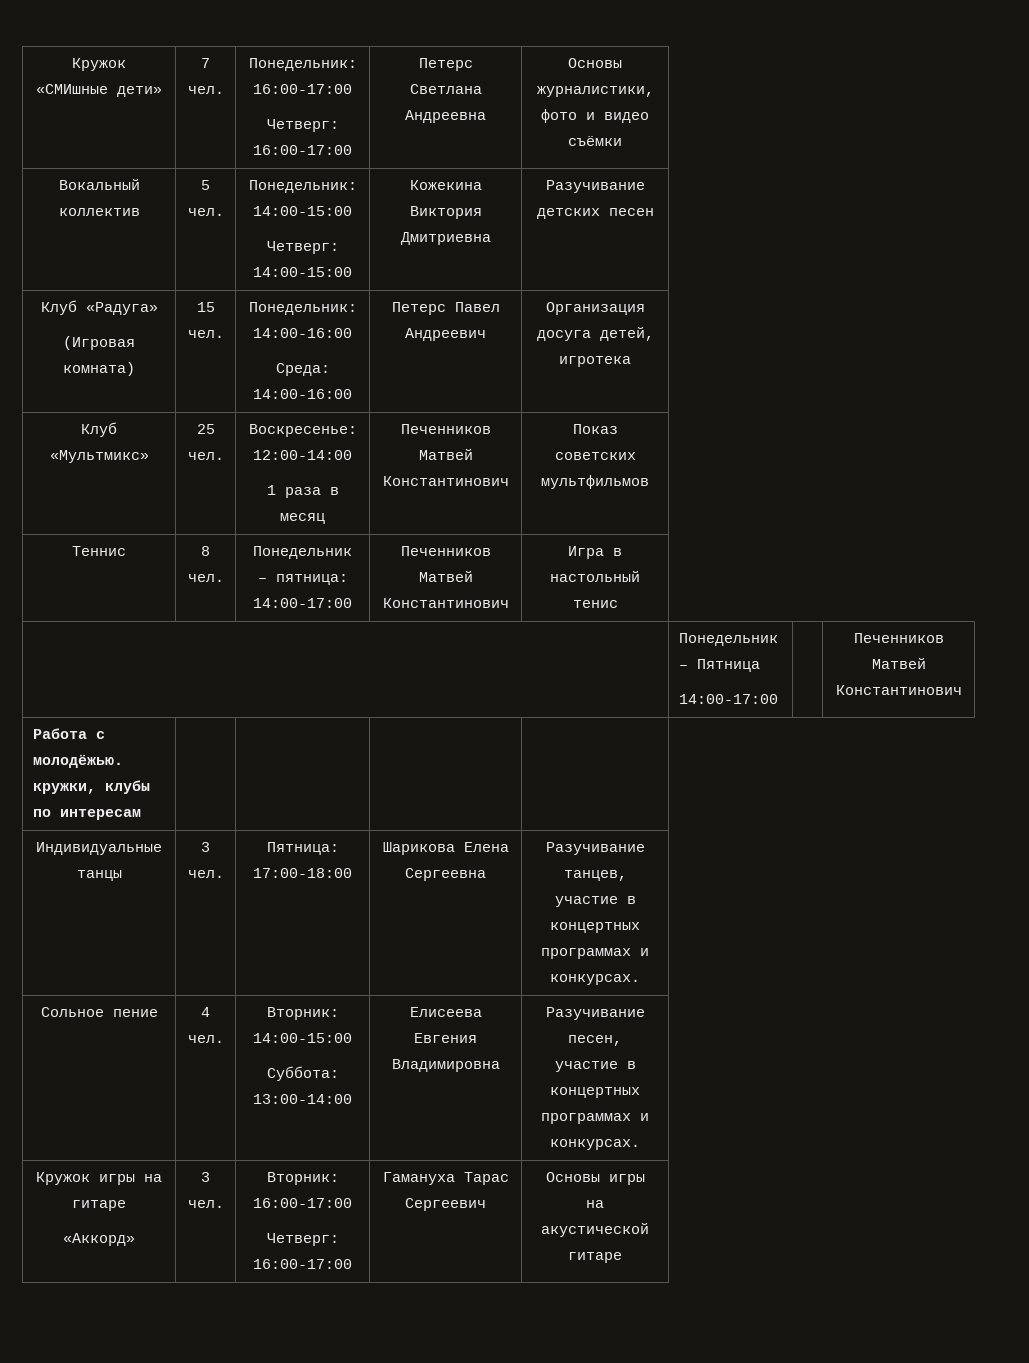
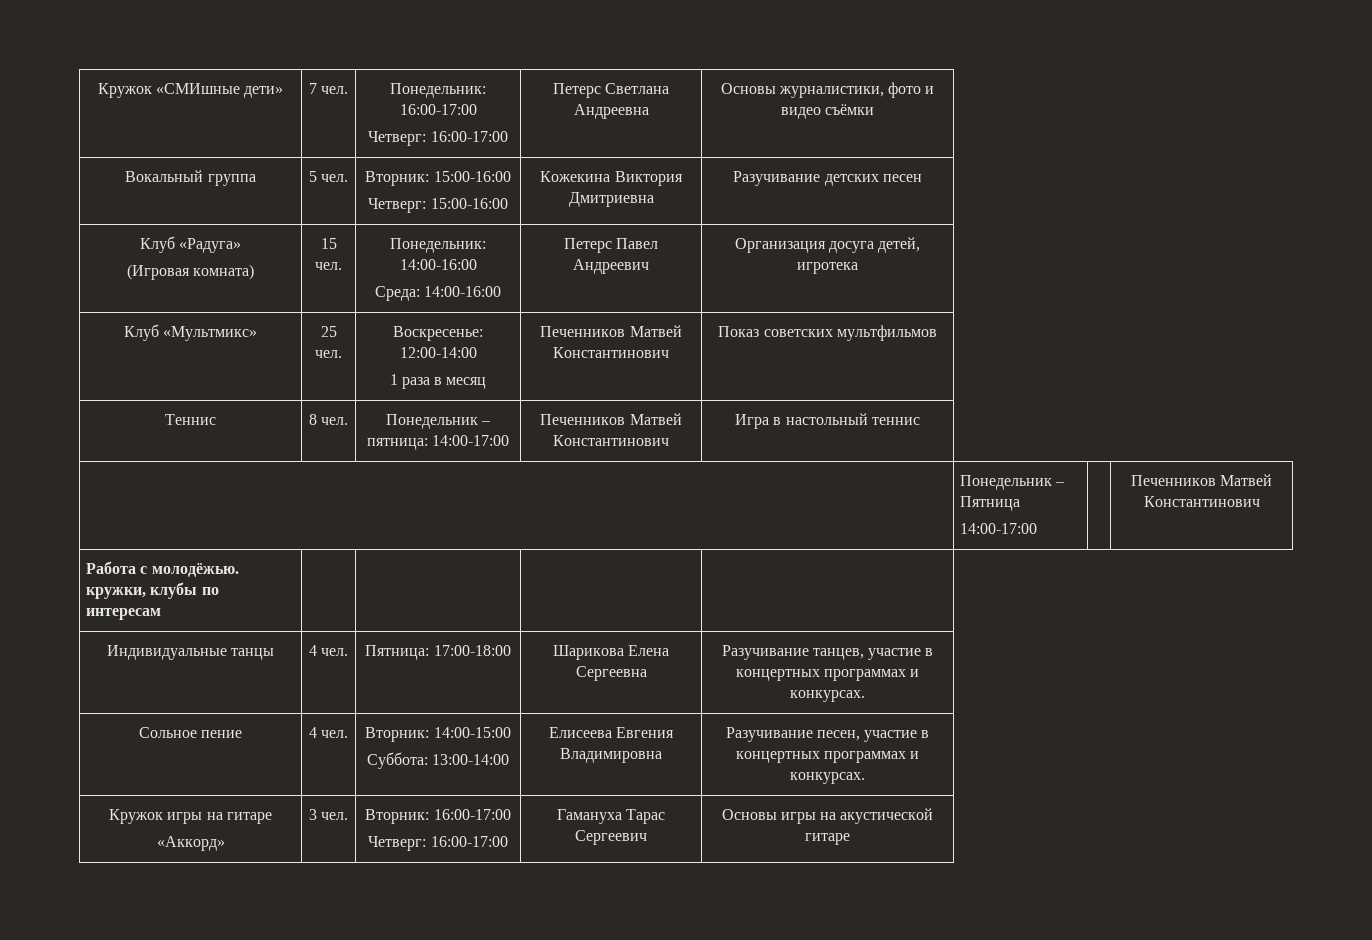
- Вокальный коллектив | 5 чел. | Понедельник: 14:00-15:00
- Четверг: 14:00-15:00 | Кожекина Виктория Дмитриевна | Разучивание детских песен
+ Вокальный группа | 5 чел. | Вторник: 15:00-16:00
+ Четверг: 15:00-16:00 | Кожекина Виктория Дмитриевна | Разучивание детских песен
- Теннис | 8 чел. | Понедельник – пятница: 14:00-17:00 | Печенников Матвей Константинович | Игра в настольный тенис
+ Теннис | 8 чел. | Понедельник – пятница: 14:00-17:00 | Печенников Матвей Константинович | Игра в настольный теннис
- Индивидуальные танцы | 3 чел. | Пятница: 17:00-18:00 | Шарикова Елена Сергеевна | Разучивание танцев, участие в концертных программах и конкурсах.
+ Индивидуальные танцы | 4 чел. | Пятница: 17:00-18:00 | Шарикова Елена Сергеевна | Разучивание танцев, участие в концертных программах и конкурсах.

